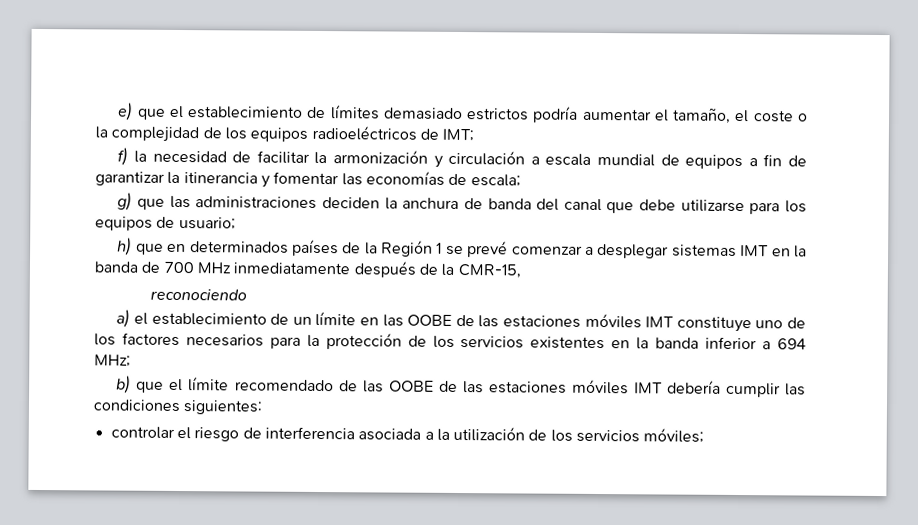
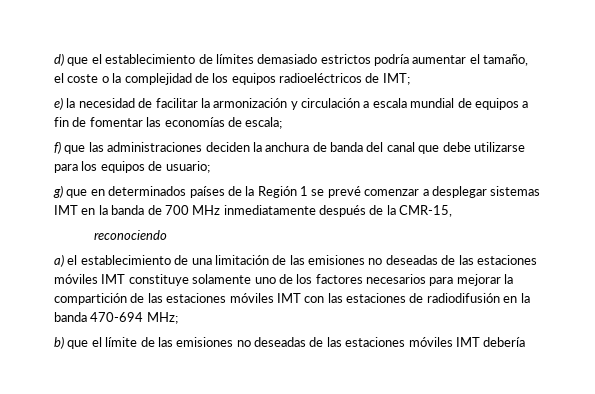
- e) que el establecimiento de límites demasiado estrictos podría aumentar el tamaño, el coste o la complejidad de los equipos radioeléctricos de IMT;
+ d) que el establecimiento de límites demasiado estrictos podría aumentar el tamaño, el coste o la complejidad de los equipos radioeléctricos de IMT;
- f) la necesidad de facilitar la armonización y circulación a escala mundial de equipos a fin de garantizar la itinerancia y fomentar las economías de escala;
+ e) la necesidad de facilitar la armonización y circulación a escala mundial de equipos a fin de fomentar las economías de escala;
- g) que las administraciones deciden la anchura de banda del canal que debe utilizarse para los equipos de usuario;
+ f) que las administraciones deciden la anchura de banda del canal que debe utilizarse para los equipos de usuario;
- h) que en determinados países de la Región 1 se prevé comenzar a desplegar sistemas IMT en la banda de 700 MHz inmediatamente después de la CMR-15,
+ g) que en determinados países de la Región 1 se prevé comenzar a desplegar sistemas IMT en la banda de 700 MHz inmediatamente después de la CMR-15,
- a) el establecimiento de un límite en las OOBE de las estaciones móviles IMT constituye uno de los factores necesarios para la protección de los servicios existentes en la banda inferior a 694 MHz;
+ a) el establecimiento de una limitación de las emisiones no deseadas de las estaciones móviles IMT constituye solamente uno de los factores necesarios para mejorar la compartición de las estaciones móviles IMT con las estaciones de radiodifusión en la banda 470-694 MHz;
- b) que el límite recomendado de las OOBE de las estaciones móviles IMT debería cumplir las condiciones siguientes:
- controlar el riesgo de interferencia asociada a la utilización de los servicios móviles;
+ b) que el límite de las emisiones no deseadas de las estaciones móviles IMT debería

